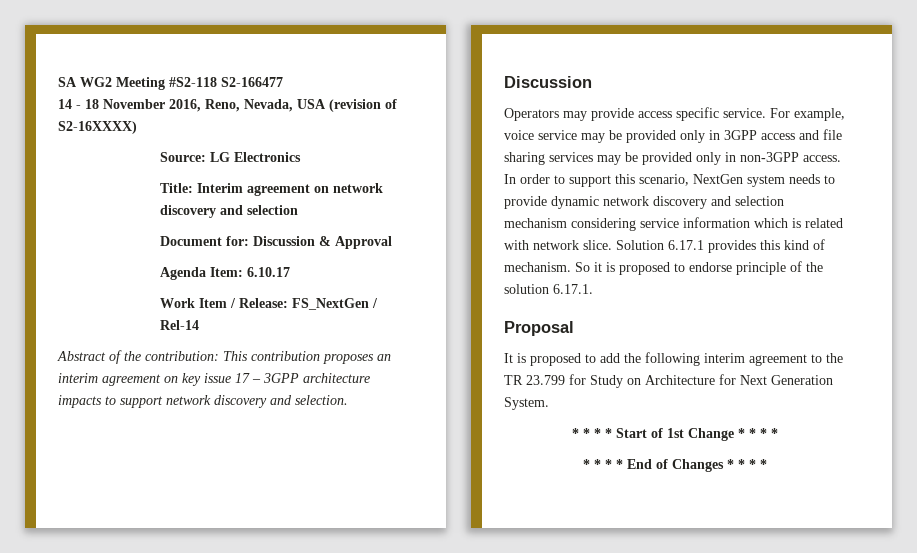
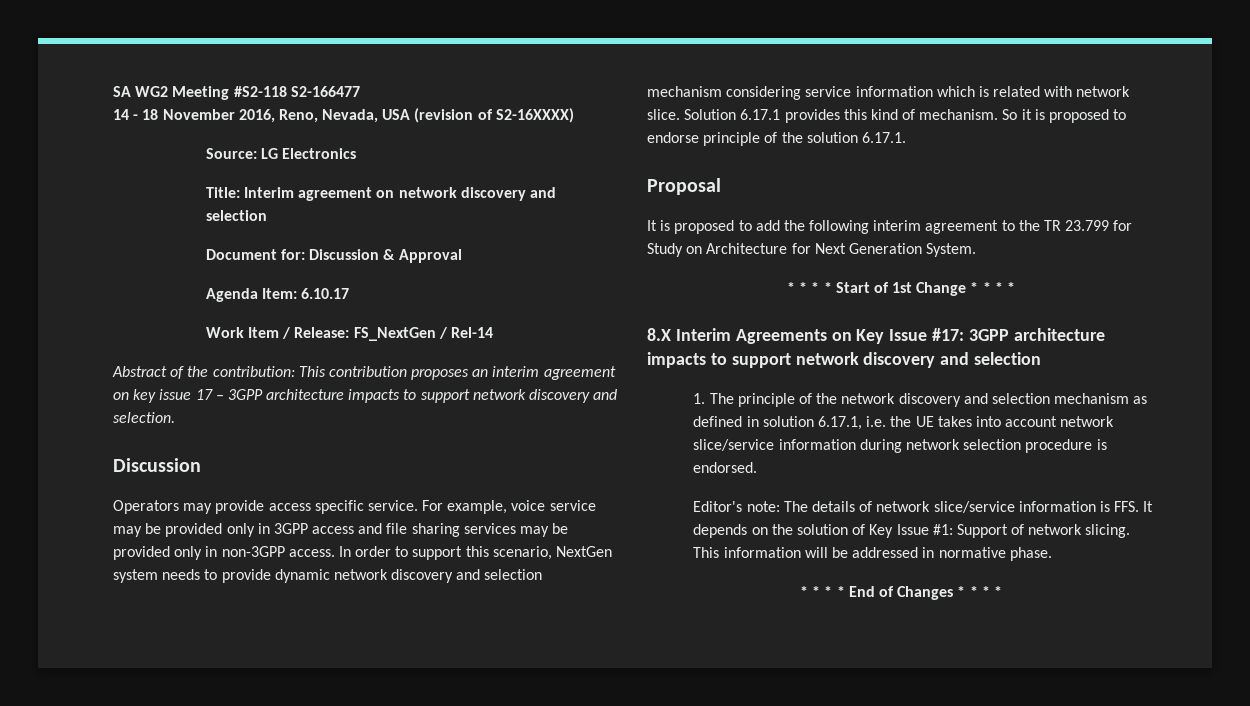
+ 8.X Interim Agreements on Key Issue #17: 3GPP architecture impacts to support network discovery and selection
+ 1. The principle of the network discovery and selection mechanism as defined in solution 6.17.1, i.e. the UE takes into account network slice/service information during network selection procedure is endorsed.
+ Editor's note: The details of network slice/service information is FFS. It depends on the solution of Key Issue #1: Support of network slicing. This information will be addressed in normative phase.

